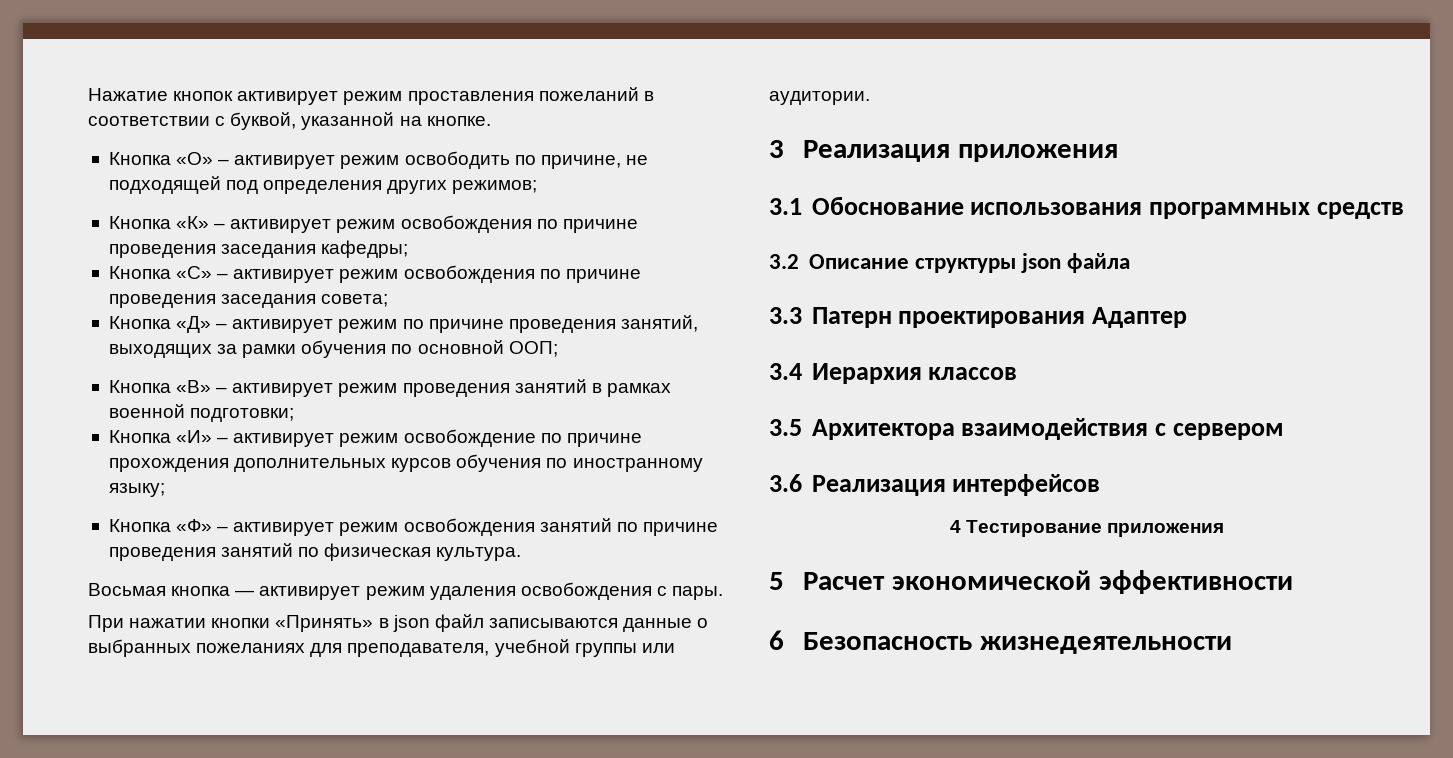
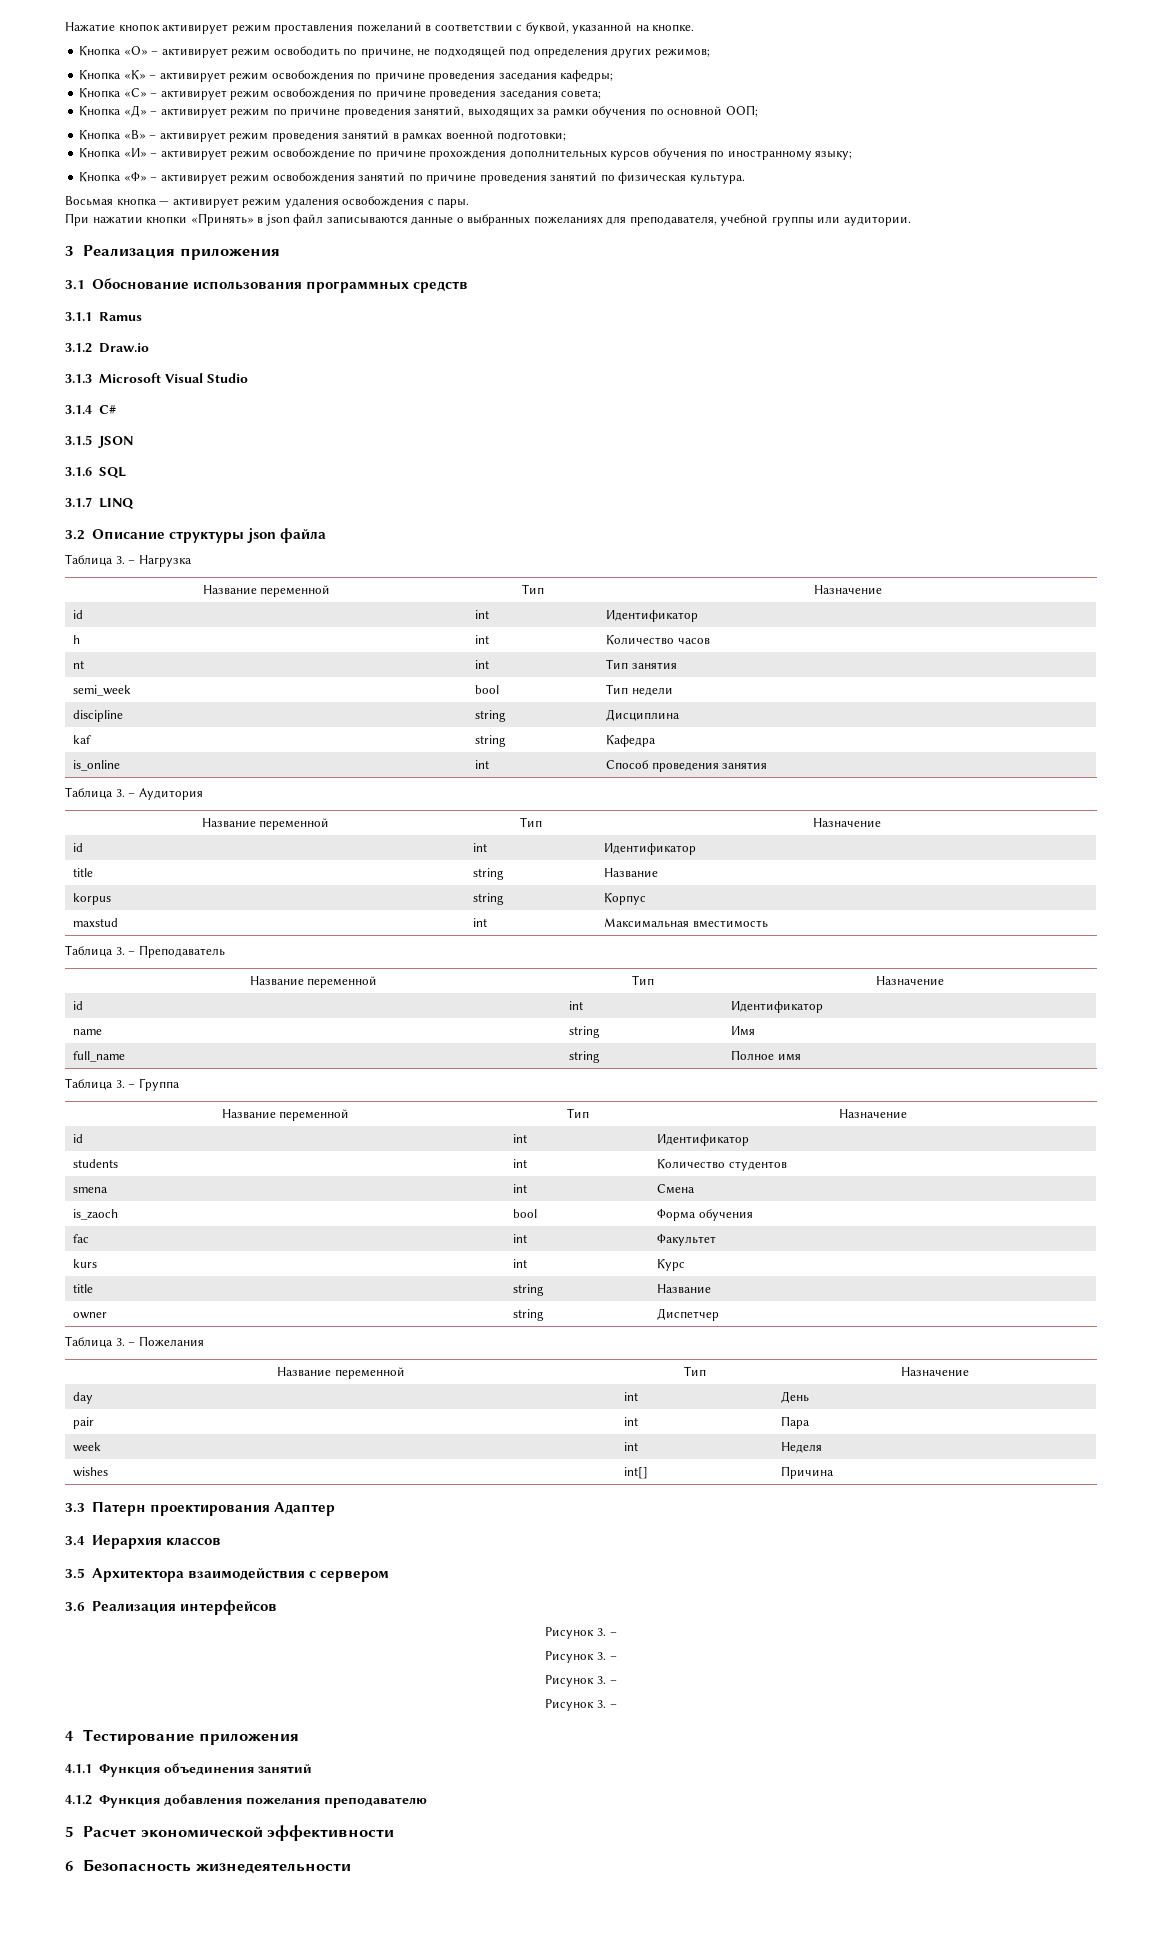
+ 3.1.1 Ramus
+ 3.1.2 Draw.io
+ 3.1.3 Microsoft Visual Studio
+ 3.1.4 C#
+ 3.1.5 JSON
+ 3.1.6 SQL
+ 3.1.7 LINQ
  3.2 Описание структуры json файла
+ Таблица 3. – Нагрузка
+ Название переменной | Тип | Назначение
+ id | int | Идентификатор
+ h | int | Количество часов
+ nt | int | Тип занятия
+ semi_week | bool | Тип недели
+ discipline | string | Дисциплина
+ kaf | string | Кафедра
+ is_online | int | Способ проведения занятия
+ Таблица 3. – Аудитория
+ Название переменной | Тип | Назначение
+ id | int | Идентификатор
+ title | string | Название
+ korpus | string | Корпус
+ maxstud | int | Максимальная вместимость
+ Таблица 3. – Преподаватель
+ Название переменной | Тип | Назначение
+ id | int | Идентификатор
+ name | string | Имя
+ full_name | string | Полное имя
+ Таблица 3. – Группа
+ Название переменной | Тип | Назначение
+ id | int | Идентификатор
+ students | int | Количество студентов
+ smena | int | Смена
+ is_zaoch | bool | Форма обучения
+ fac | int | Факультет
+ kurs | int | Курс
+ title | string | Название
+ owner | string | Диспетчер
+ Таблица 3. – Пожелания
+ Название переменной | Тип | Назначение
+ day | int | День
+ pair | int | Пара
+ week | int | Неделя
+ wishes | int[] | Причина
  3.6 Реализация интерфейсов
+ Рисунок 3. –
+ Рисунок 3. –
+ Рисунок 3. –
+ Рисунок 3. –
  4 Тестирование приложения
+ 4.1.1 Функция объединения занятий
+ 4.1.2 Функция добавления пожелания преподавателю

